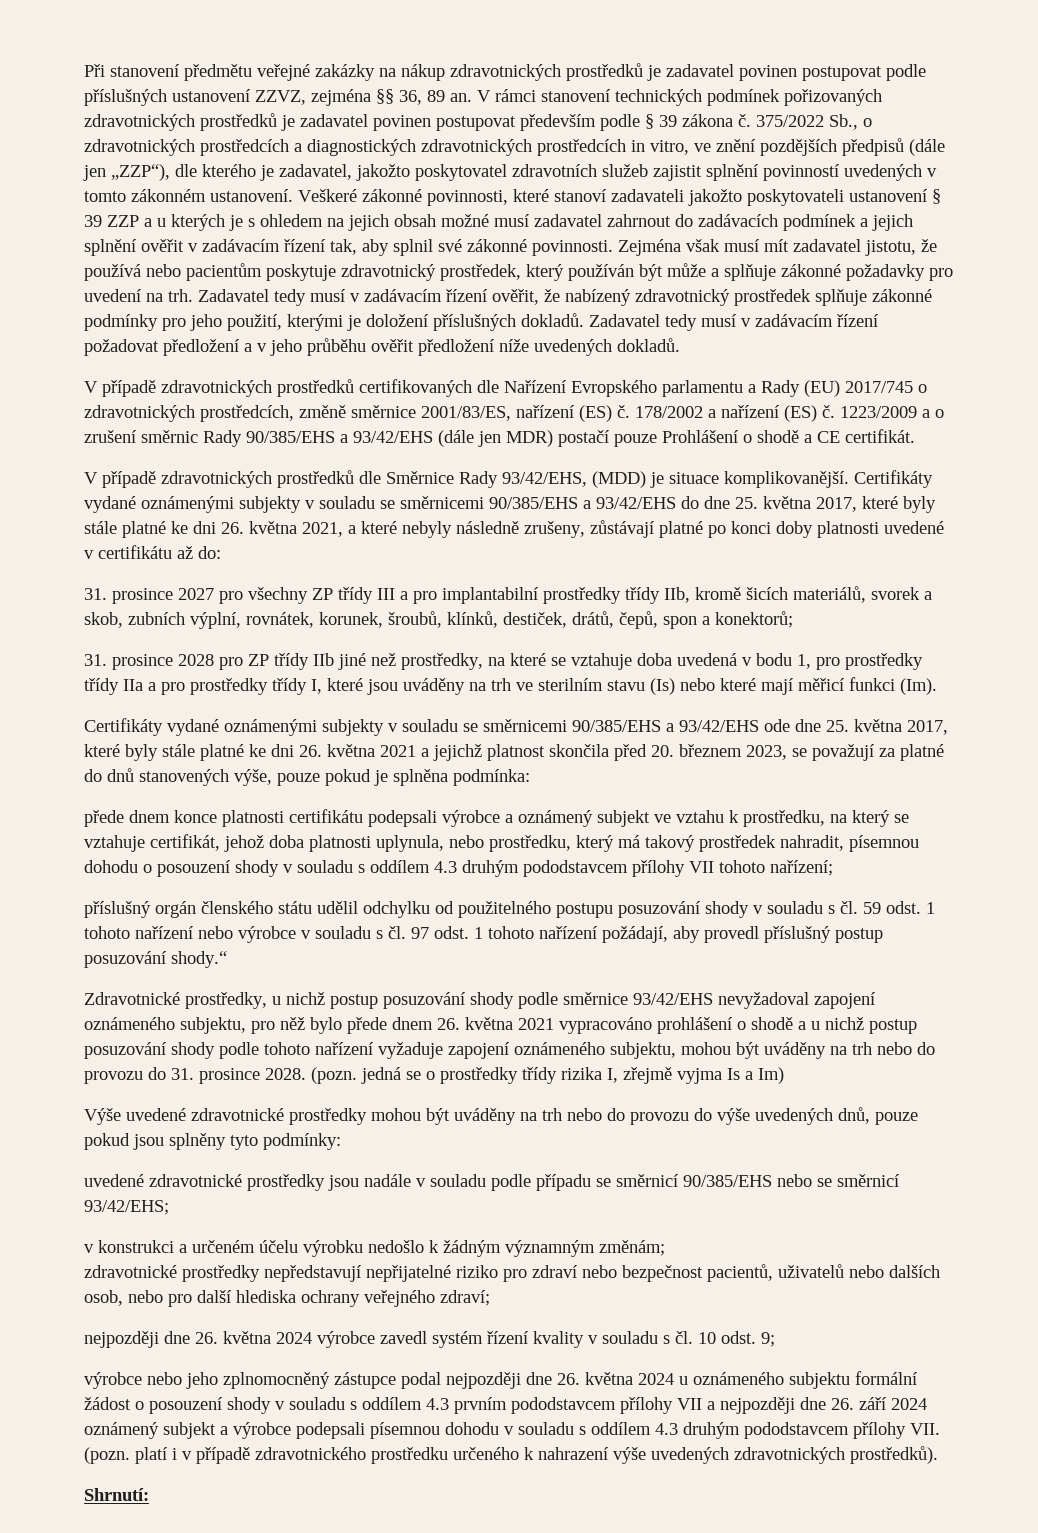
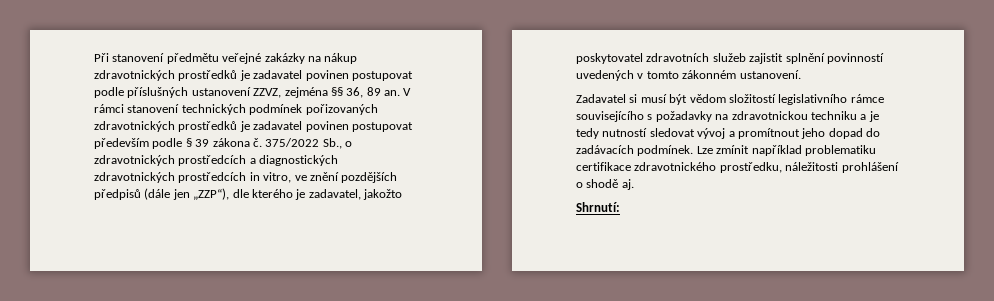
- 375/2022 Sb., o zdravotnických prostředcích a diagnostických zdravotnických prostředcích in vitro, ve znění pozdějších předpisů (dále jen „ZZP“), dle kterého je zadavatel, jakožto poskytovatel zdravotních služeb zajistit splnění povinností uvedených v tomto zákonném ustanovení. Veškeré zákonné povinnosti, které stanoví zadavateli jakožto poskytovateli ustanovení § 39 ZZP a u kterých je s ohledem na jejich obsah možné musí zadavatel zahrnout do zadávacích podmínek a jejich splnění ověřit v zadávacím řízení tak, aby splnil své zákonné povinnosti. Zejména však musí mít zadavatel jistotu, že používá nebo pacientům poskytuje zdravotnický prostředek, který používán být může a splňuje zákonné požadavky pro uvedení na trh. Zadavatel tedy musí v zadávacím řízení ověřit, že nabízený zdravotnický prostředek splňuje zákonné podmínky pro jeho použití, kterými je doložení příslušných dokladů. Zadavatel tedy musí v zadávacím řízení požadovat předložení a v jeho průběhu ověřit předložení níže uvedených dokladů.
- V případě zdravotnických prostředků certifikovaných dle Nařízení Evropského parlamentu a Rady (EU) 2017/745 o zdravotnických prostředcích, změně směrnice 2001/83/ES, nařízení (ES) č. 178/2002 a nařízení (ES) č. 1223/2009 a o zrušení směrnic Rady 90/385/EHS a 93/42/EHS (dále jen MDR) postačí pouze Prohlášení o shodě a CE certifikát.
- V případě zdravotnických prostředků dle Směrnice Rady 93/42/EHS, (MDD) je situace komplikovanější. Certifikáty vydané oznámenými subjekty v souladu se směrnicemi 90/385/EHS a 93/42/EHS do dne 25. května 2017, které byly stále platné ke dni 26. května 2021, a které nebyly následně zrušeny, zůstávají platné po konci doby platnosti uvedené v certifikátu až do:
- 31. prosince 2027 pro všechny ZP třídy III a pro implantabilní prostředky třídy IIb, kromě šicích materiálů, svorek a skob, zubních výplní, rovnátek, korunek, šroubů, klínků, destiček, drátů, čepů, spon a konektorů;
- 31. prosince 2028 pro ZP třídy IIb jiné než prostředky, na které se vztahuje doba uvedená v bodu 1, pro prostředky třídy IIa a pro prostředky třídy I, které jsou uváděny na trh ve sterilním stavu (Is) nebo které mají měřicí funkci (Im).
- Certifikáty vydané oznámenými subjekty v souladu se směrnicemi 90/385/EHS a 93/42/EHS ode dne 25. května 2017, které byly stále platné ke dni 26. května 2021 a jejichž platnost skončila před 20. březnem 2023, se považují za platné do dnů stanovených výše, pouze pokud je splněna podmínka:
- přede dnem konce platnosti certifikátu podepsali výrobce a oznámený subjekt ve vztahu k prostředku, na který se vztahuje certifikát, jehož doba platnosti uplynula, nebo prostředku, který má takový prostředek nahradit, písemnou dohodu o posouzení shody v souladu s oddílem 4.3 druhým pododstavcem přílohy VII tohoto nařízení;
- příslušný orgán členského státu udělil odchylku od použitelného postupu posuzování shody v souladu s čl. 59 odst. 1 tohoto nařízení nebo výrobce v souladu s čl. 97 odst. 1 tohoto nařízení požádají, aby provedl příslušný postup posuzování shody.“
- Zdravotnické prostředky, u nichž postup posuzování shody podle směrnice 93/42/EHS nevyžadoval zapojení oznámeného subjektu, pro něž bylo přede dnem 26. května 2021 vypracováno prohlášení o shodě a u nichž postup posuzování shody podle tohoto nařízení vyžaduje zapojení oznámeného subjektu, mohou být uváděny na trh nebo do provozu do 31. prosince 2028. (pozn. jedná se o prostředky třídy rizika I, zřejmě vyjma Is a Im)
- Výše uvedené zdravotnické prostředky mohou být uváděny na trh nebo do provozu do výše uvedených dnů, pouze pokud jsou splněny tyto podmínky:
- uvedené zdravotnické prostředky jsou nadále v souladu podle případu se směrnicí 90/385/EHS nebo se směrnicí 93/42/EHS;
- v konstrukci a určeném účelu výrobku nedošlo k žádným významným změnám;
- zdravotnické prostředky nepředstavují nepřijatelné riziko pro zdraví nebo bezpečnost pacientů, uživatelů nebo dalších osob, nebo pro další hlediska ochrany veřejného zdraví;
- nejpozději dne 26. května 2024 výrobce zavedl systém řízení kvality v souladu s čl. 10 odst. 9;
- výrobce nebo jeho zplnomocněný zástupce podal nejpozději dne 26. května 2024 u oznámeného subjektu formální žádost o posouzení shody v souladu s oddílem 4.3 prvním pododstavcem přílohy VII a nejpozději dne 26. září 2024 oznámený subjekt a výrobce podepsali písemnou dohodu v souladu s oddílem 4.3 druhým pododstavcem přílohy VII. (pozn. platí i v případě zdravotnického prostředku určeného k nahrazení výše uvedených zdravotnických prostředků).
+ 375/2022 Sb., o zdravotnických prostředcích a diagnostických zdravotnických prostředcích in vitro, ve znění pozdějších předpisů (dále jen „ZZP“), dle kterého je zadavatel, jakožto poskytovatel zdravotních služeb zajistit splnění povinností uvedených v tomto zákonném ustanovení.
+ Zadavatel si musí být vědom složitostí legislativního rámce souvisejícího s požadavky na zdravotnickou techniku a je tedy nutností sledovat vývoj a promítnout jeho dopad do zadávacích podmínek. Lze zmínit například problematiku certifikace zdravotnického prostředku, náležitosti prohlášení o shodě aj.

